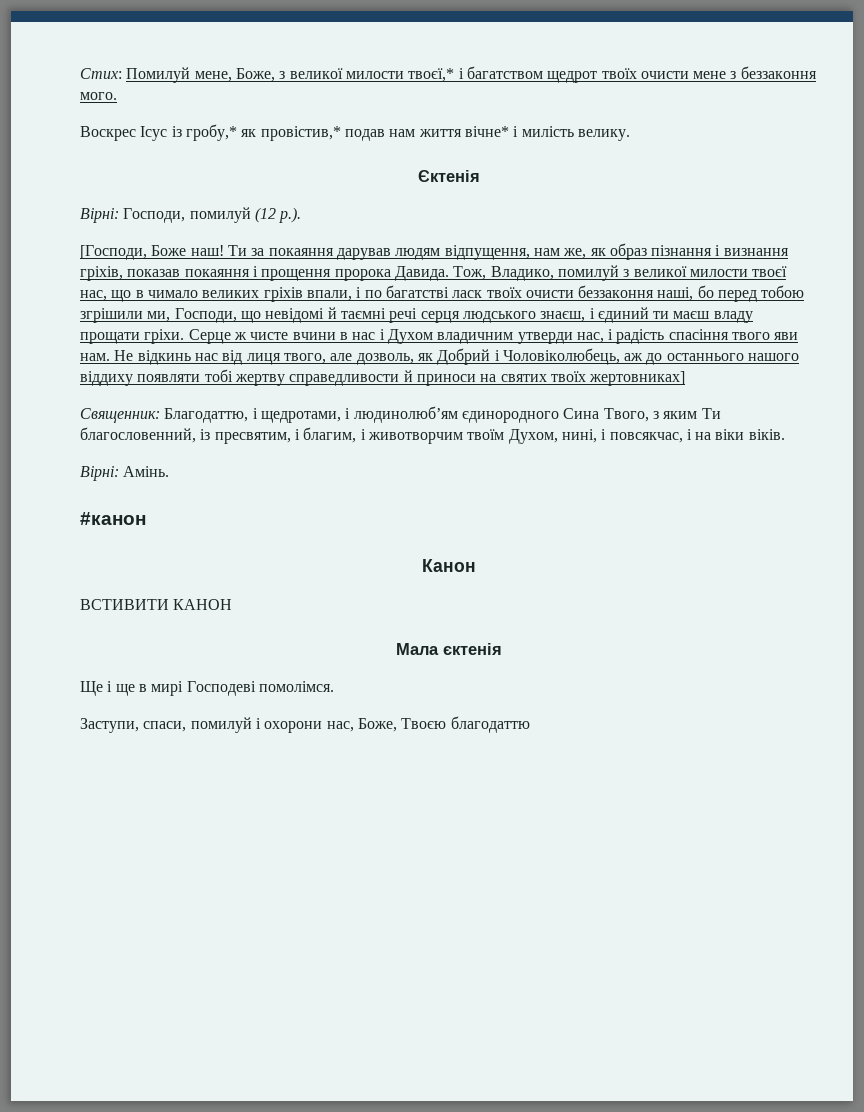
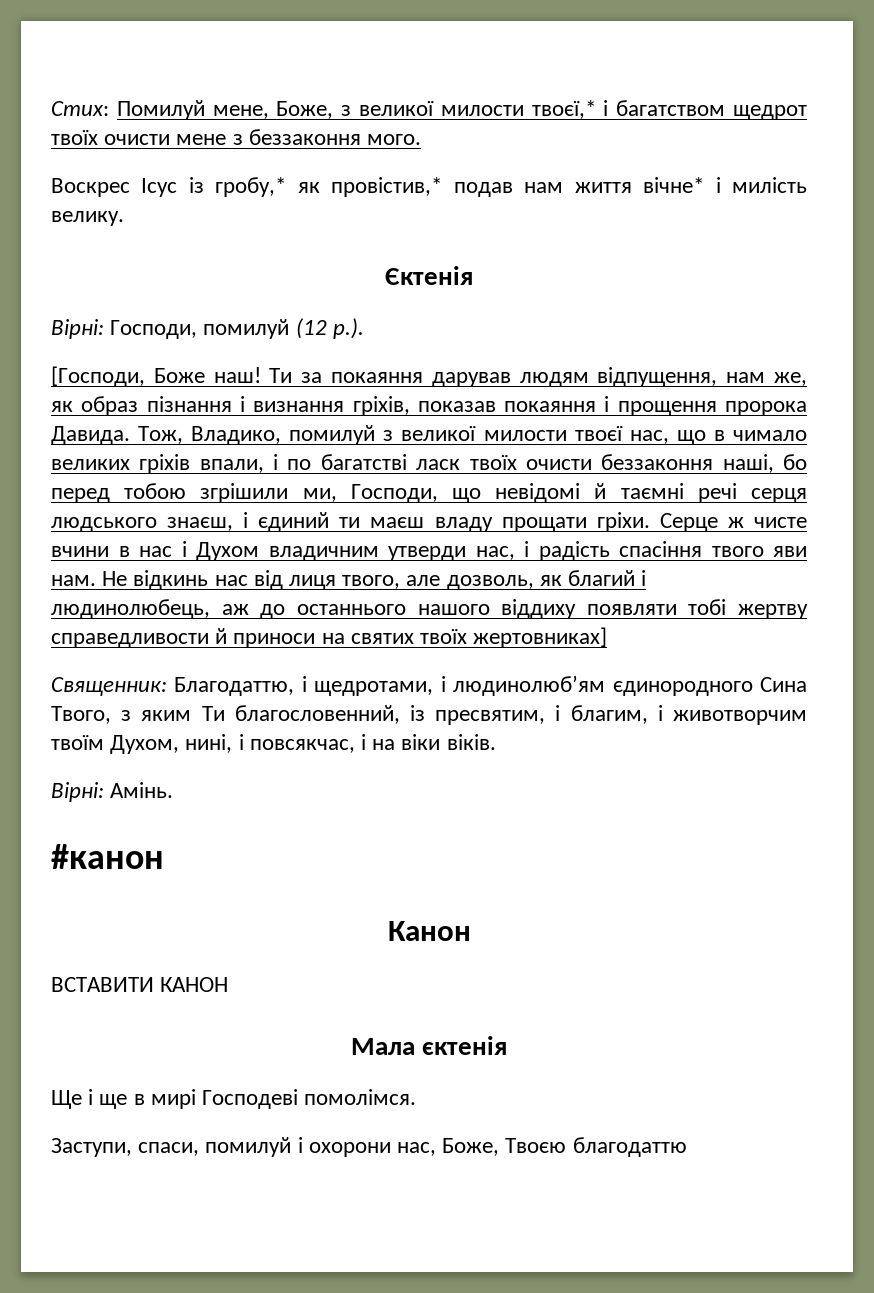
- Не відкинь нас від лиця твого, але дозволь, як Добрий і Чоловіколюбець, аж до останнього нашого віддиху появляти тобі жертву справедливости й приноси на святих твоїх жертовниках]
+ Не відкинь нас від лиця твого, але дозволь, як благий і людинолюбець, аж до останнього нашого віддиху появляти тобі жертву справедливости й приноси на святих твоїх жертовниках]
- ВСТИВИТИ КАНОН
+ ВСТАВИТИ КАНОН

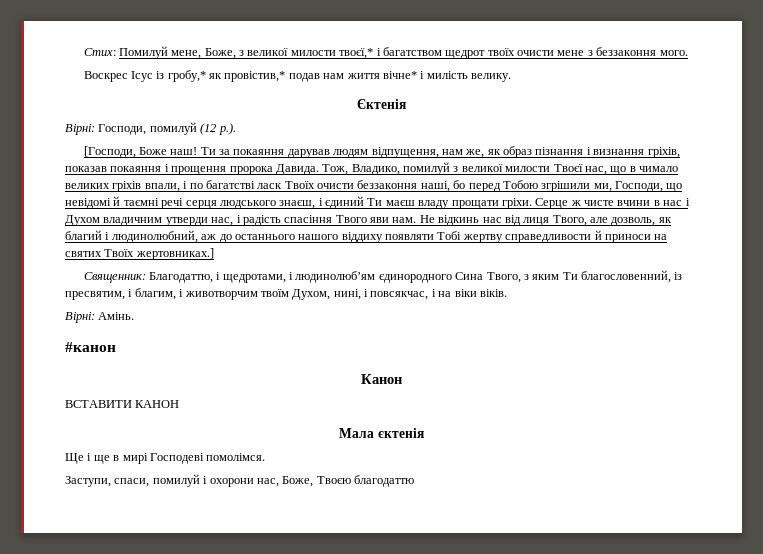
- Тож, Владико, помилуй з великої милости твоєї нас, що в чимало великих гріхів впали, і по багатстві ласк твоїх очисти беззаконня наші, бо перед тобою згрішили ми, Господи, що невідомі й таємні речі серця людського знаєш, і єдиний ти маєш владу прощати гріхи.
+ Тож, Владико, помилуй з великої милости Твоєї нас, що в чимало великих гріхів впали, і по багатстві ласк Твоїх очисти беззаконня наші, бо перед Тобою згрішили ми, Господи, що невідомі й таємні речі серця людського знаєш, і єдиний Ти маєш владу прощати гріхи.
- Серце ж чисте вчини в нас і Духом владичним утверди нас, і радість спасіння твого яви нам.
+ Серце ж чисте вчини в нас і Духом владичним утверди нас, і радість спасіння Твого яви нам.
- Не відкинь нас від лиця твого, але дозволь, як благий і людинолюбець, аж до останнього нашого віддиху появляти тобі жертву справедливости й приноси на святих твоїх жертовниках]
+ Не відкинь нас від лиця Твого, але дозволь, як благий і людинолюбний, аж до останнього нашого віддиху появляти Тобі жертву справедливости й приноси на святих Твоїх жертовниках.]

